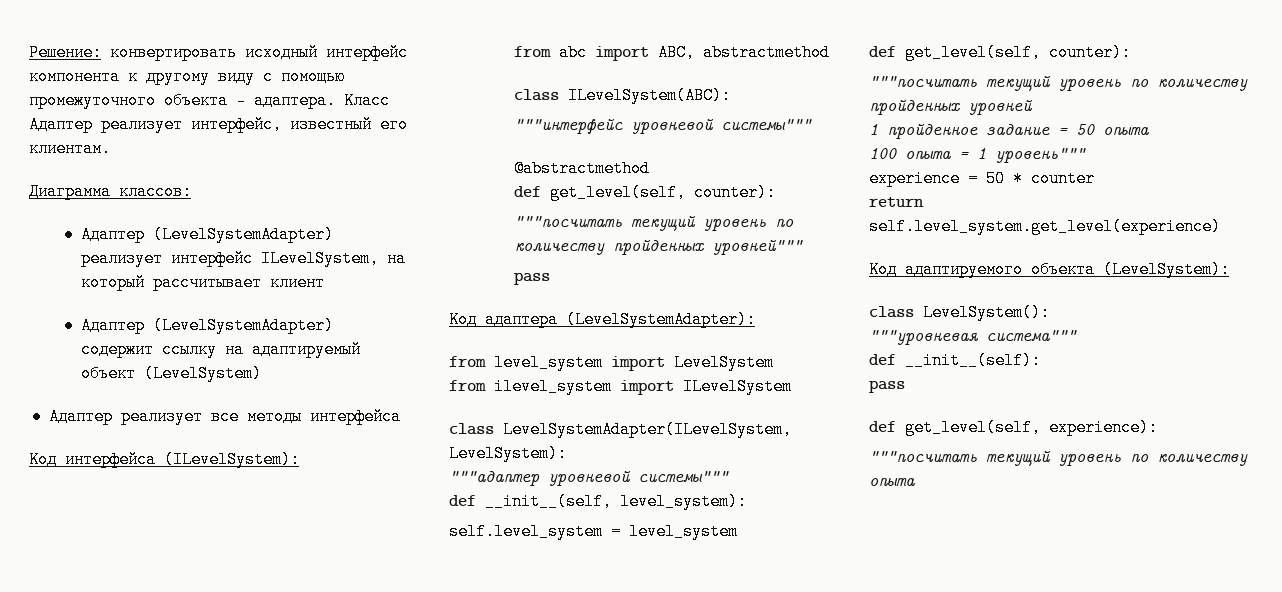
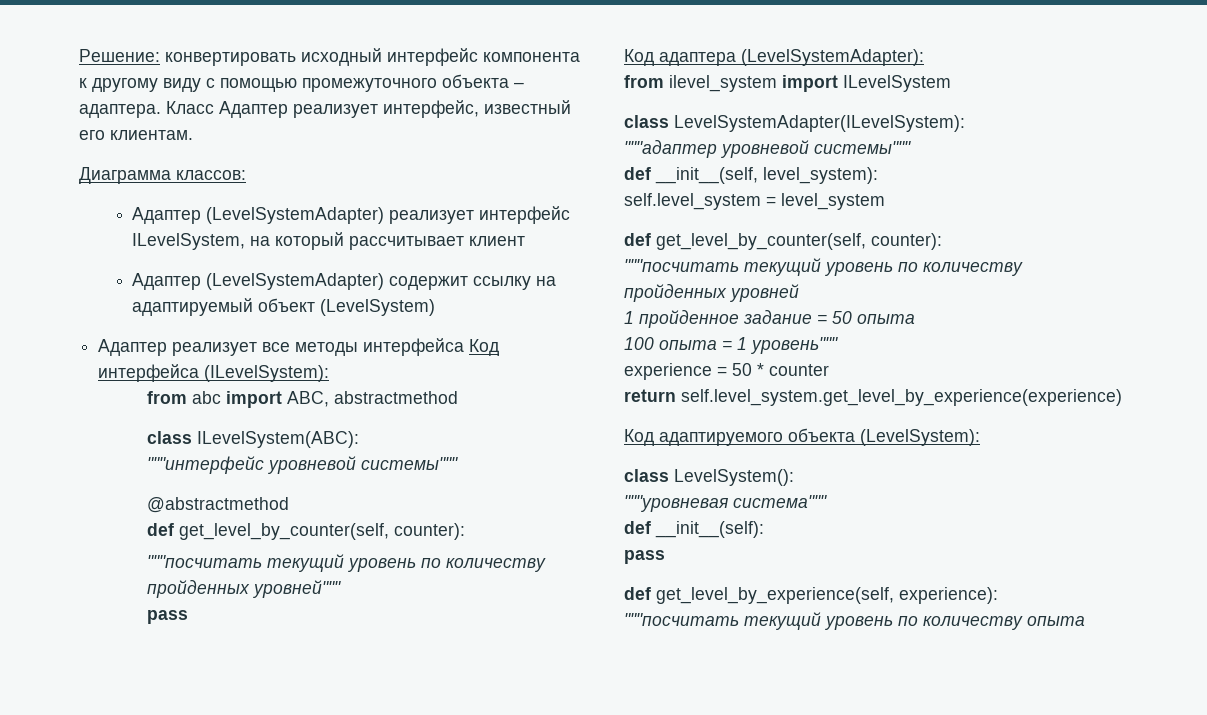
- Адаптер реализует все методы интерфейса
- Код интерфейса (ILevelSystem):
+ Адаптер реализует все методы интерфейса Код интерфейса (ILevelSystem):
  @abstractmethod
- def get_level(self, counter):
+ def get_level_by_counter(self, counter):
- from level_system import LevelSystem
- class LevelSystemAdapter(ILevelSystem, LevelSystem):
+ class LevelSystemAdapter(ILevelSystem):
  self.level_system = level_system
- def get_level(self, counter):
+ def get_level_by_counter(self, counter):
- return self.level_system.get_level(experience)
+ return self.level_system.get_level_by_experience(experience)
- def get_level(self, experience):
+ def get_level_by_experience(self, experience):

